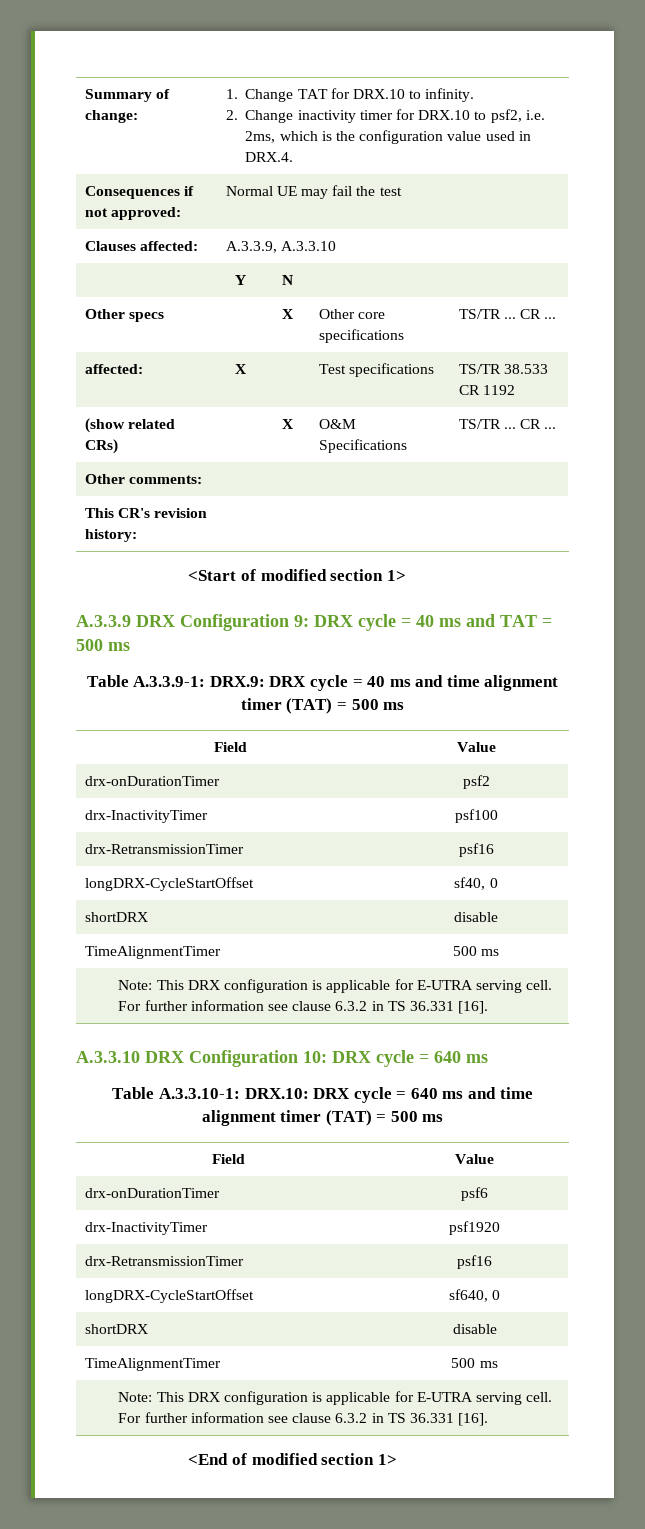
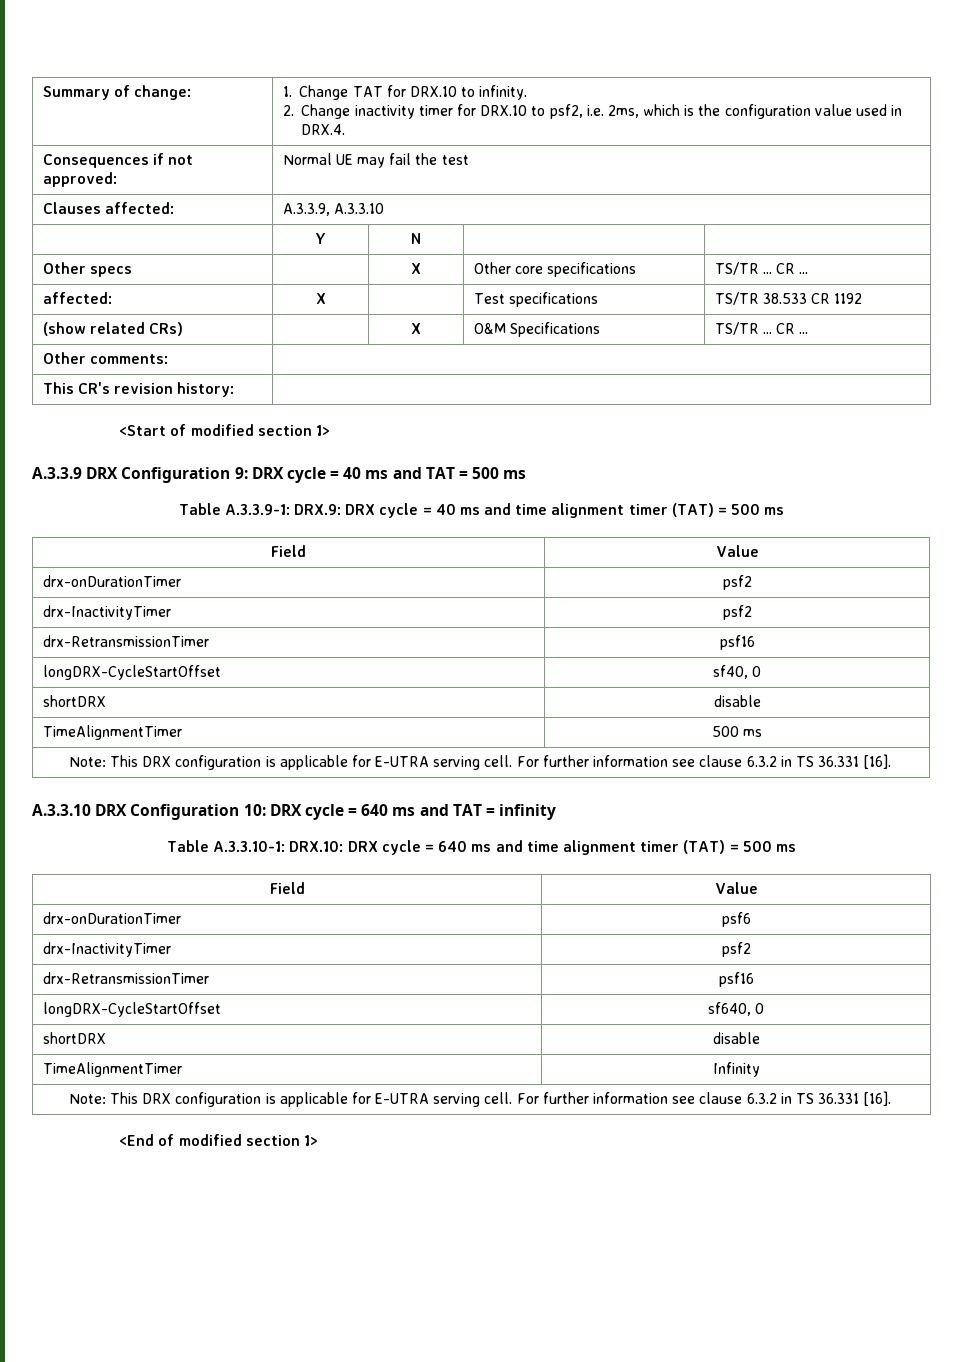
  drx-onDurationTimer | psf2
- drx-InactivityTimer | psf100
+ drx-InactivityTimer | psf2
- A.3.3.10 DRX Configuration 10: DRX cycle = 640 ms
+ A.3.3.10 DRX Configuration 10: DRX cycle = 640 ms and TAT = infinity
  drx-onDurationTimer | psf6
- drx-InactivityTimer | psf1920
+ drx-InactivityTimer | psf2
  longDRX-CycleStartOffset | sf640, 0
  shortDRX | disable
- TimeAlignmentTimer | 500 ms
+ TimeAlignmentTimer | Infinity

